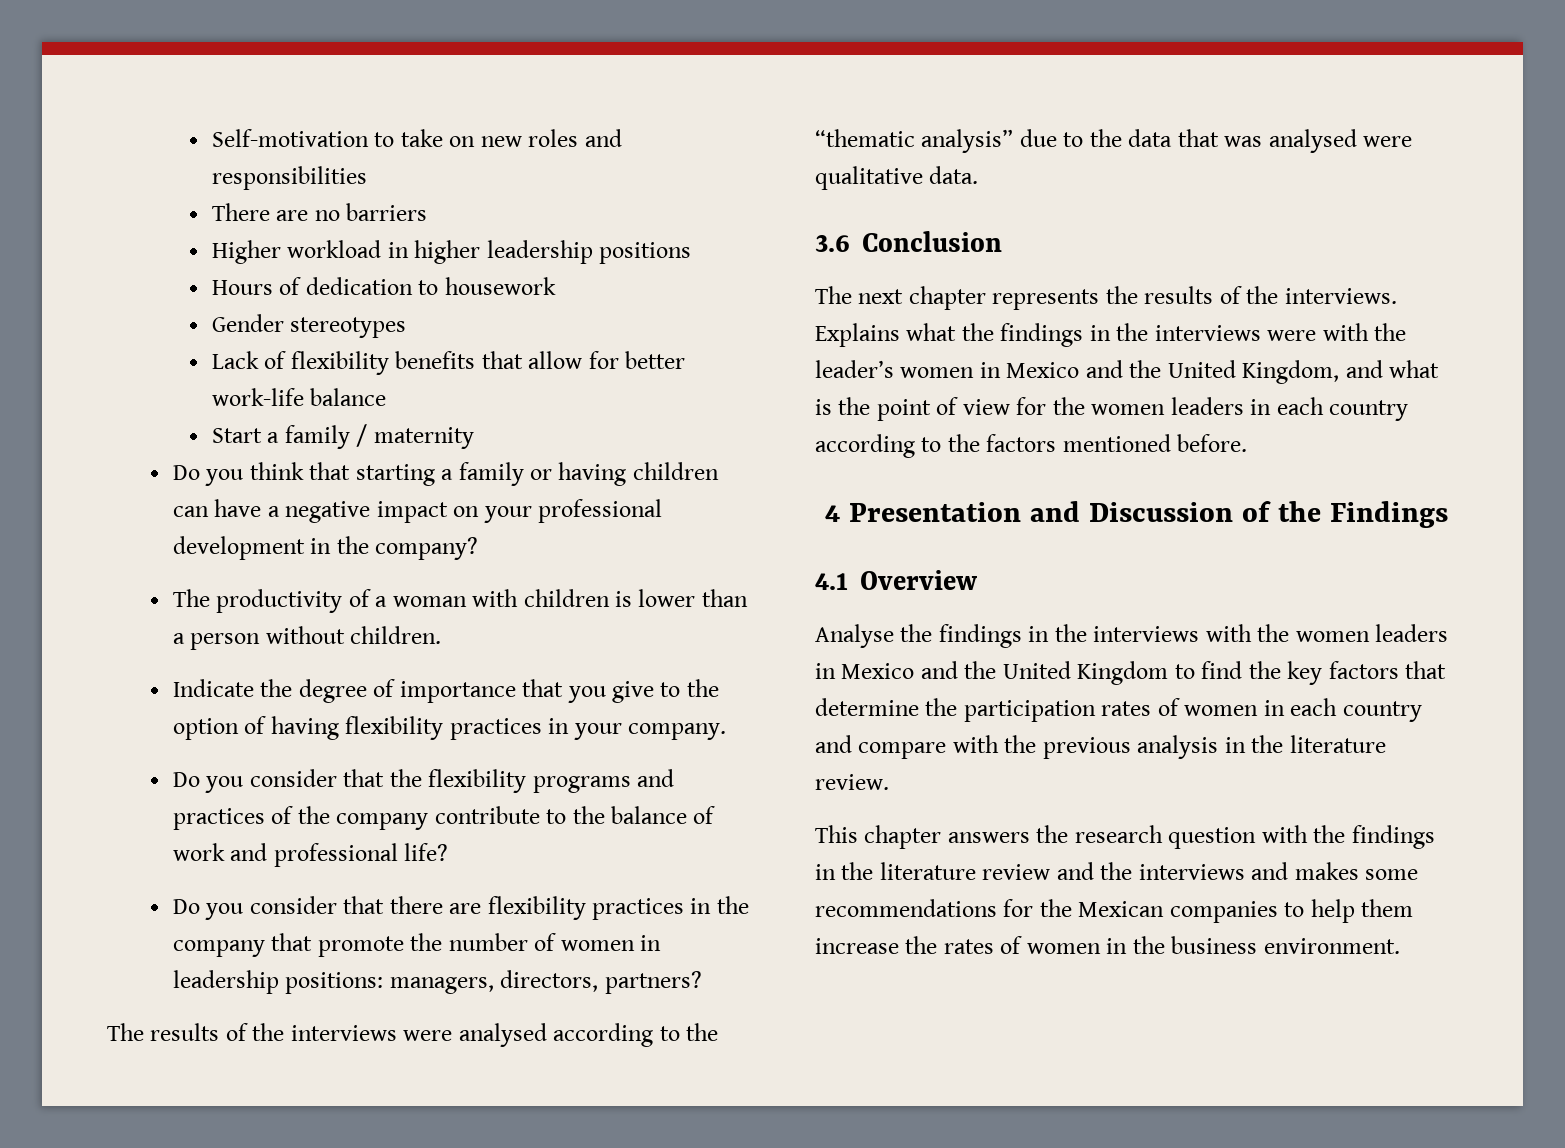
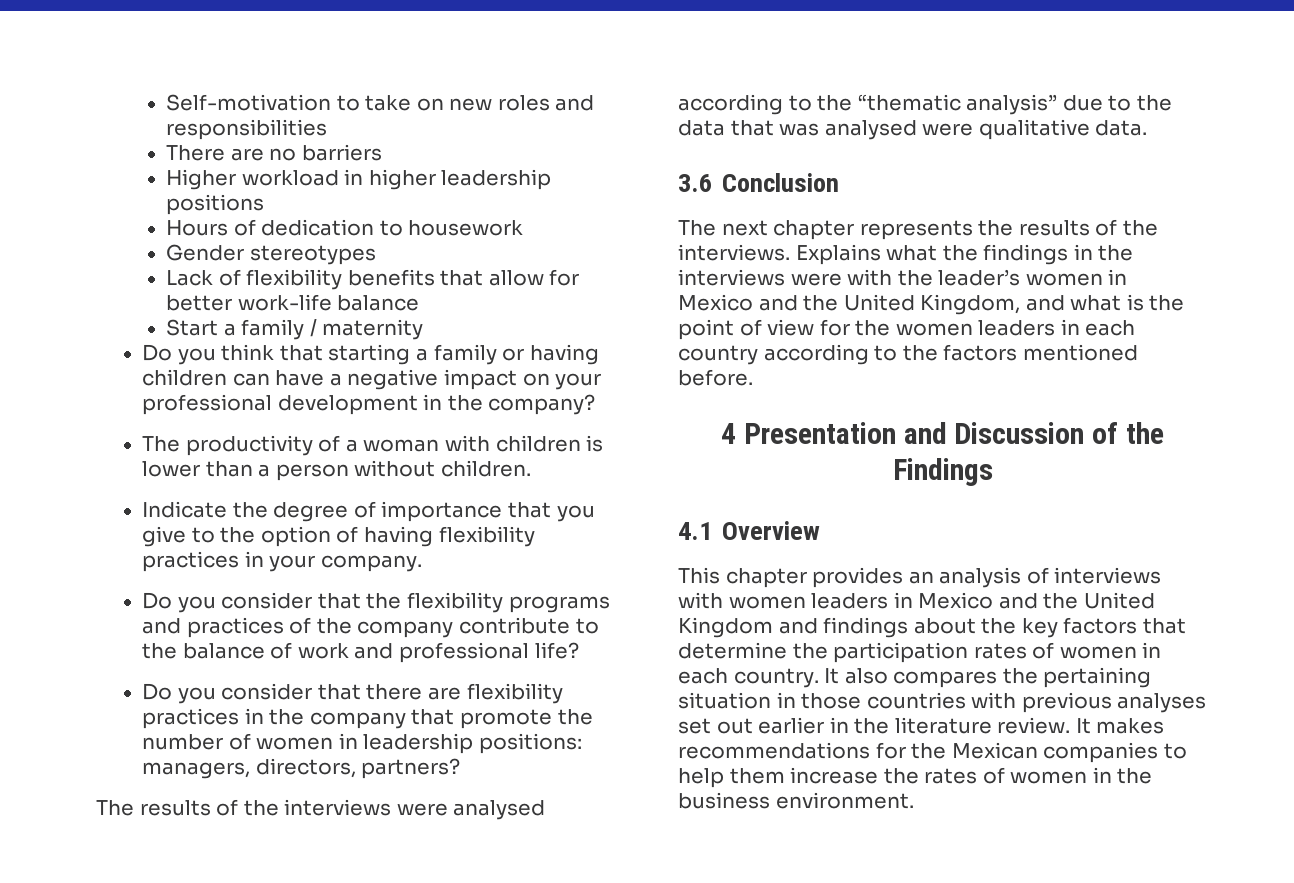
- Analyse the findings in the interviews with the women leaders in Mexico and the United Kingdom to find the key factors that determine the participation rates of women in each country and compare with the previous analysis in the literature review.
- This chapter answers the research question with the findings in the literature review and the interviews and makes some recommendations for the Mexican companies to help them increase the rates of women in the business environment.
+ This chapter provides an analysis of interviews with women leaders in Mexico and the United Kingdom and findings about the key factors that determine the participation rates of women in each country. It also compares the pertaining situation in those countries with previous analyses set out earlier in the literature review. It makes recommendations for the Mexican companies to help them increase the rates of women in the business environment.

